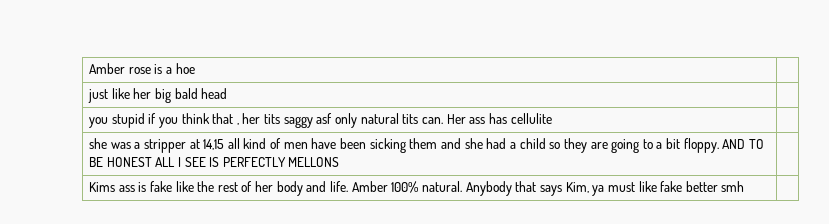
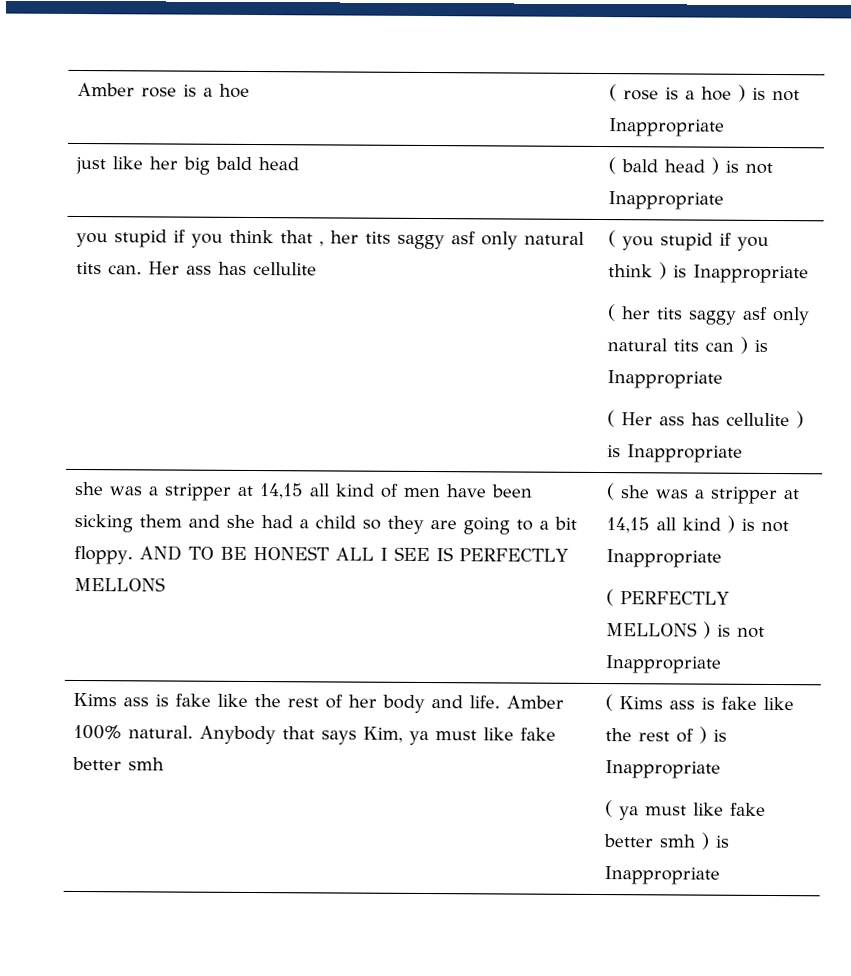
- Amber rose is a hoe |
+ Amber rose is a hoe | ( rose is a hoe ) is not Inappropriate
- just like her big bald head |
+ just like her big bald head | ( bald head ) is not Inappropriate
+ ( you stupid if you think ) is Inappropriate
+ ( her tits saggy asf only natural tits can ) is Inappropriate
+ ( Her ass has cellulite ) is Inappropriate
+ ( she was a stripper at 14,15 all kind ) is not Inappropriate
+ ( PERFECTLY MELLONS ) is not Inappropriate
+ ( Kims ass is fake like the rest of ) is Inappropriate
+ ( ya must like fake better smh ) is Inappropriate

